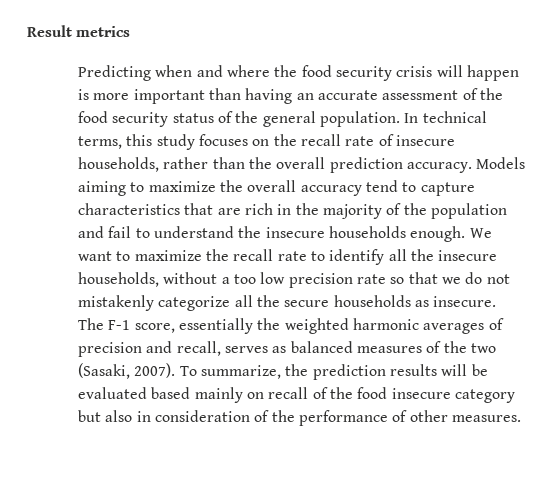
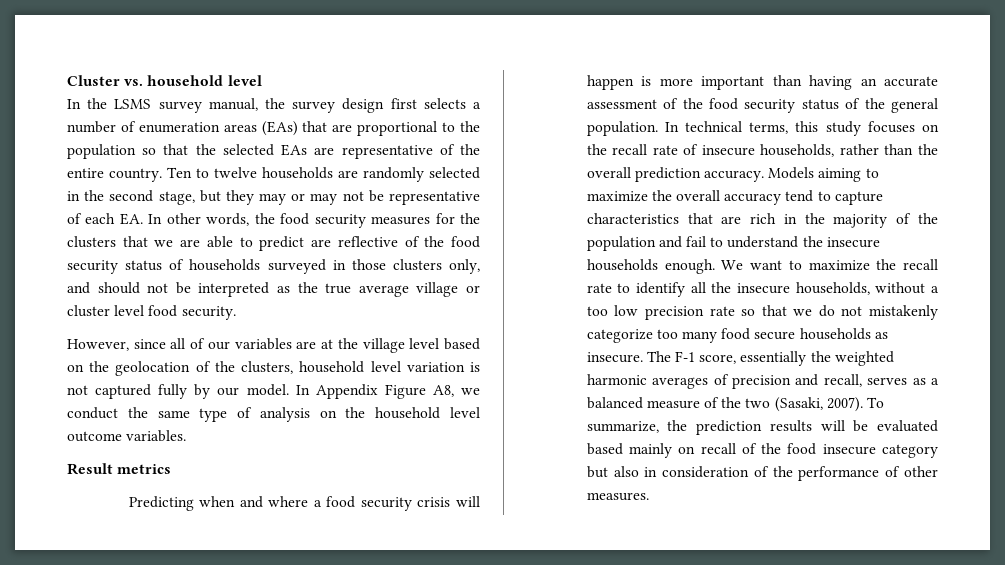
+ Cluster vs. household level
+ In the LSMS survey manual, the survey design first selects a number of enumeration areas (EAs) that are proportional to the population so that the selected EAs are representative of the entire country. Ten to twelve households are randomly selected in the second stage, but they may or may not be representative of each EA. In other words, the food security measures for the clusters that we are able to predict are reflective of the food security status of households surveyed in those clusters only, and should not be interpreted as the true average village or cluster level food security.
+ However, since all of our variables are at the village level based on the geolocation of the clusters, household level variation is not captured fully by our model. In Appendix Figure A8, we conduct the same type of analysis on the household level outcome variables.
- Predicting when and where the food security crisis will happen is more important than having an accurate assessment of the food security status of the general population.
+ Predicting when and where a food security crisis will happen is more important than having an accurate assessment of the food security status of the general population.
- We want to maximize the recall rate to identify all the insecure households, without a too low precision rate so that we do not mistakenly categorize all the secure households as insecure.
+ We want to maximize the recall rate to identify all the insecure households, without a too low precision rate so that we do not mistakenly categorize too many food secure households as insecure.
- The F-1 score, essentially the weighted harmonic averages of precision and recall, serves as balanced measures of the two (Sasaki, 2007).
+ The F-1 score, essentially the weighted harmonic averages of precision and recall, serves as a balanced measure of the two (Sasaki, 2007).

